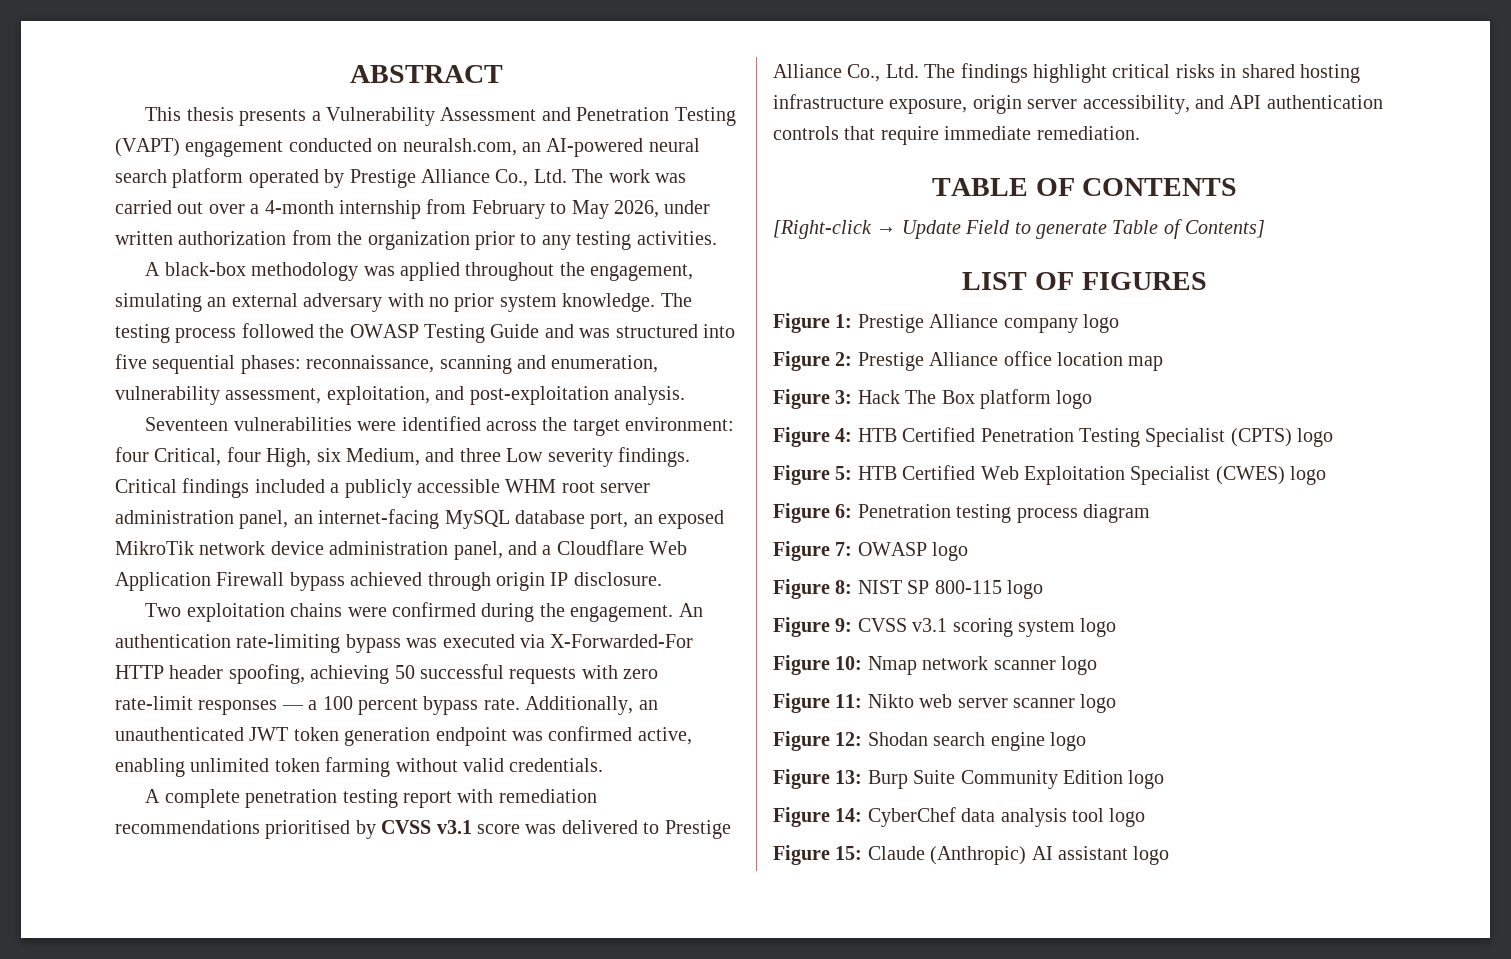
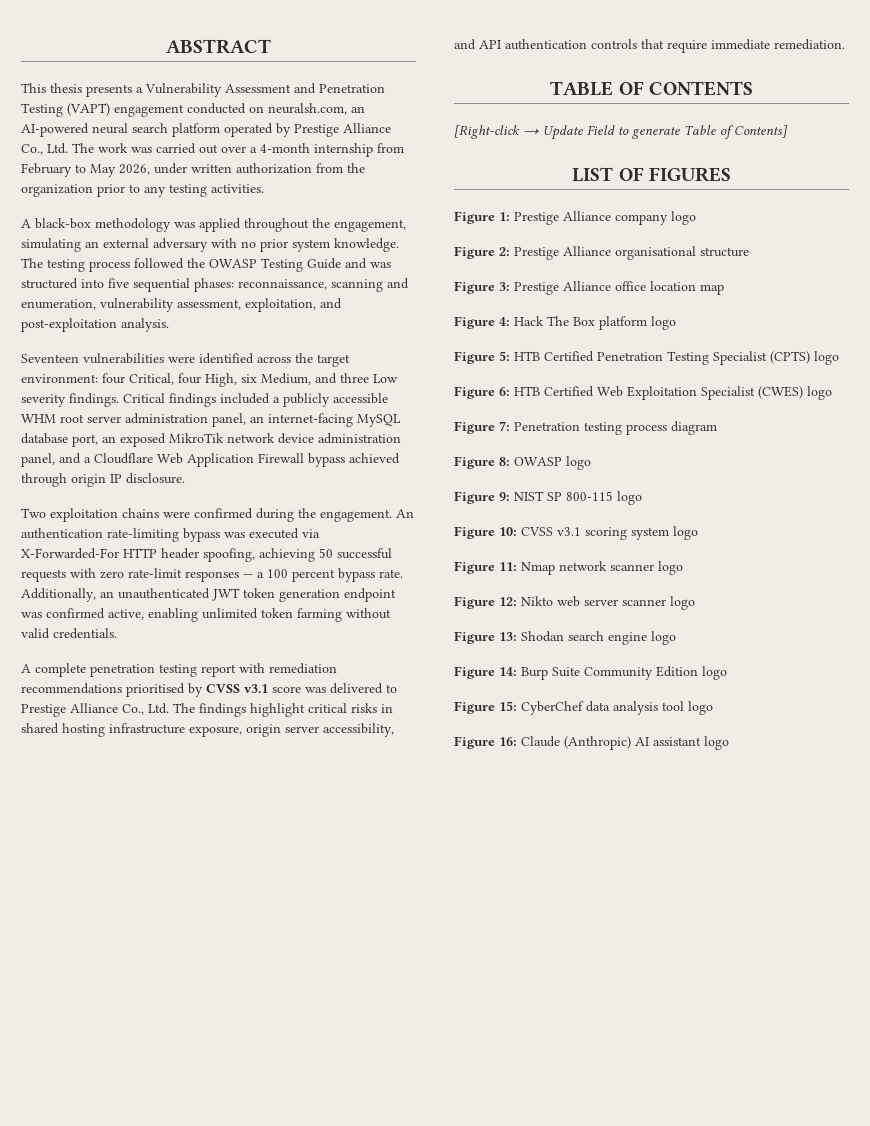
- Figure 2: Prestige Alliance office location map
+ Figure 2: Prestige Alliance organisational structure
+ Figure 3: Prestige Alliance office location map
- Figure 3: Hack The Box platform logo
+ Figure 4: Hack The Box platform logo
- Figure 4: HTB Certified Penetration Testing Specialist (CPTS) logo
+ Figure 5: HTB Certified Penetration Testing Specialist (CPTS) logo
- Figure 5: HTB Certified Web Exploitation Specialist (CWES) logo
+ Figure 6: HTB Certified Web Exploitation Specialist (CWES) logo
- Figure 6: Penetration testing process diagram
+ Figure 7: Penetration testing process diagram
- Figure 7: OWASP logo
+ Figure 8: OWASP logo
- Figure 8: NIST SP 800-115 logo
+ Figure 9: NIST SP 800-115 logo
- Figure 9: CVSS v3.1 scoring system logo
+ Figure 10: CVSS v3.1 scoring system logo
- Figure 10: Nmap network scanner logo
+ Figure 11: Nmap network scanner logo
- Figure 11: Nikto web server scanner logo
+ Figure 12: Nikto web server scanner logo
- Figure 12: Shodan search engine logo
+ Figure 13: Shodan search engine logo
- Figure 13: Burp Suite Community Edition logo
+ Figure 14: Burp Suite Community Edition logo
- Figure 14: CyberChef data analysis tool logo
+ Figure 15: CyberChef data analysis tool logo
- Figure 15: Claude (Anthropic) AI assistant logo
+ Figure 16: Claude (Anthropic) AI assistant logo

